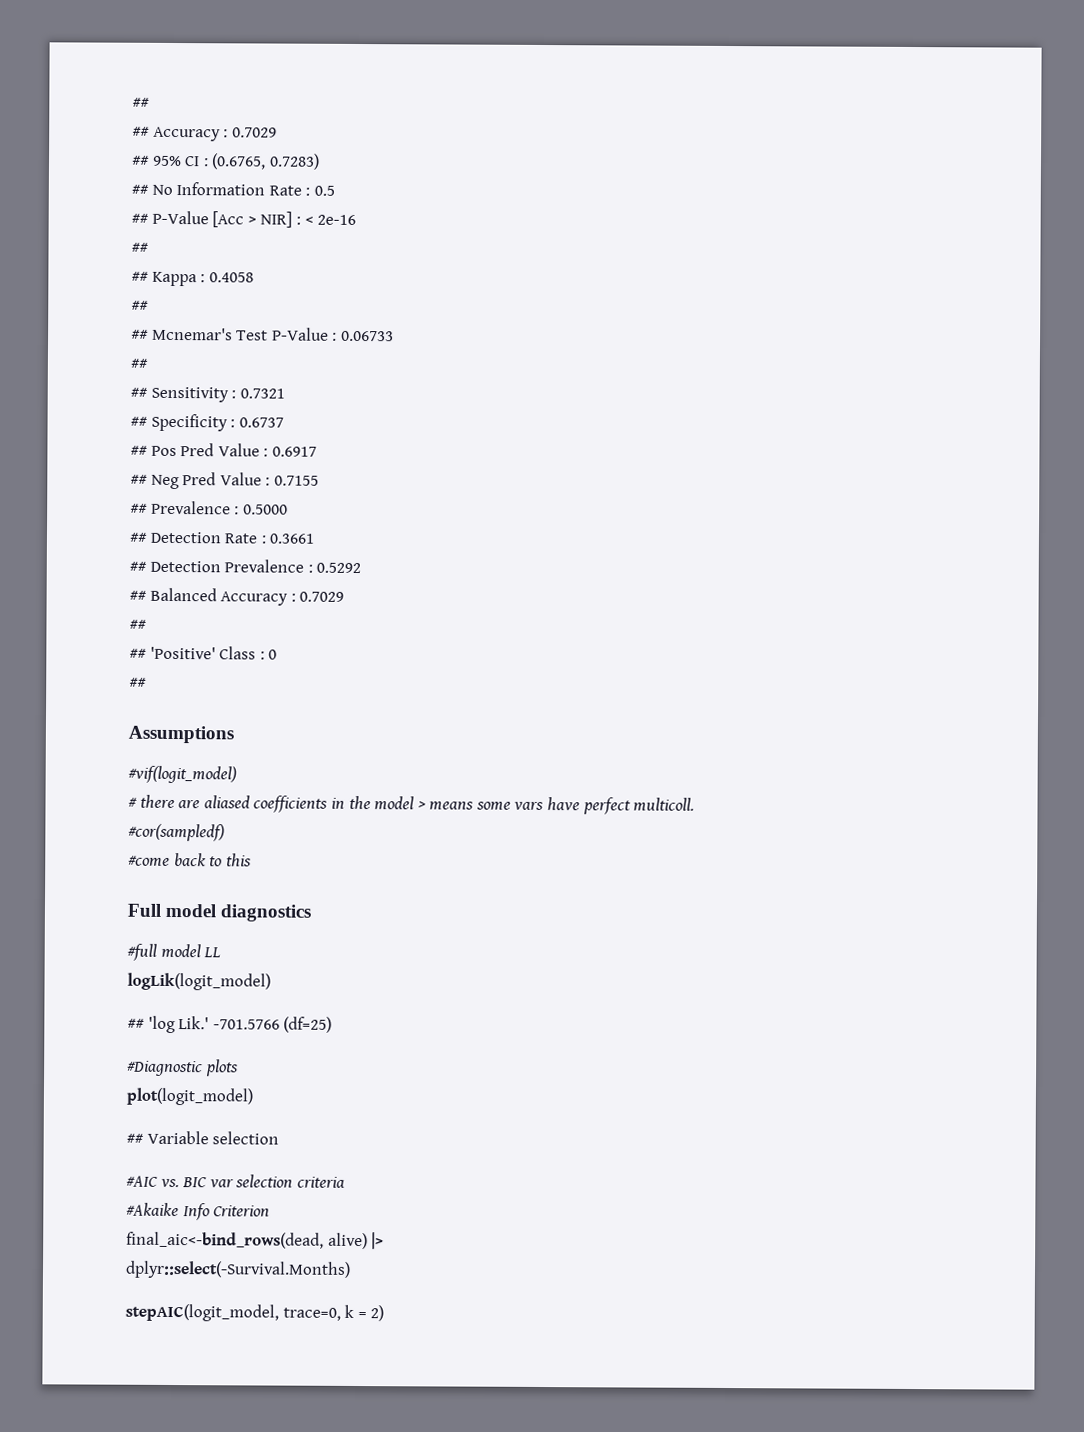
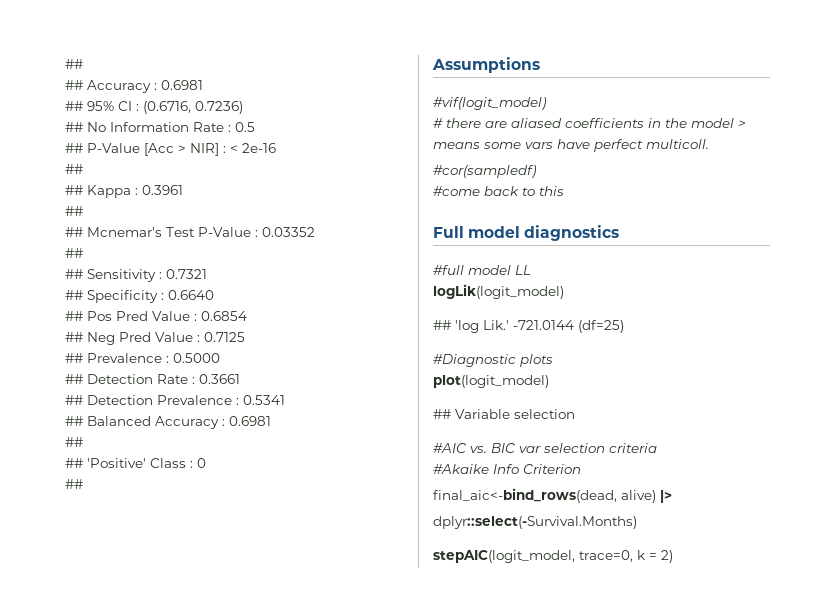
- ## Accuracy : 0.7029
+ ## Accuracy : 0.6981
- ## 95% CI : (0.6765, 0.7283)
+ ## 95% CI : (0.6716, 0.7236)
- ## Kappa : 0.4058
+ ## Kappa : 0.3961
- ## Mcnemar's Test P-Value : 0.06733
+ ## Mcnemar's Test P-Value : 0.03352
- ## Specificity : 0.6737
+ ## Specificity : 0.6640
- ## Pos Pred Value : 0.6917
+ ## Pos Pred Value : 0.6854
- ## Neg Pred Value : 0.7155
+ ## Neg Pred Value : 0.7125
- ## Detection Prevalence : 0.5292
+ ## Detection Prevalence : 0.5341
- ## Balanced Accuracy : 0.7029
+ ## Balanced Accuracy : 0.6981
- ## 'log Lik.' -701.5766 (df=25)
+ ## 'log Lik.' -721.0144 (df=25)

